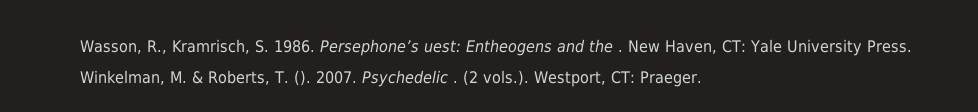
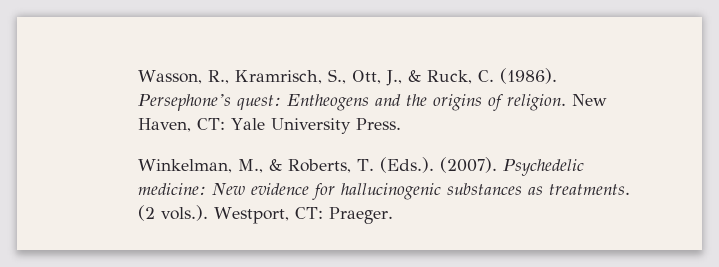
- Wasson, R., Kramrisch, S. 1986. Persephone’s uest: Entheogens and the .
+ Wasson, R., Kramrisch, S., Ott, J., & Ruck, C. (1986). Persephone’s quest: Entheogens and the origins of religion.
- Winkelman, M. & Roberts, T. (). 2007. Psychedelic .
+ Winkelman, M., & Roberts, T. (Eds.). (2007). Psychedelic medicine: New evidence for hallucinogenic substances as treatments.

